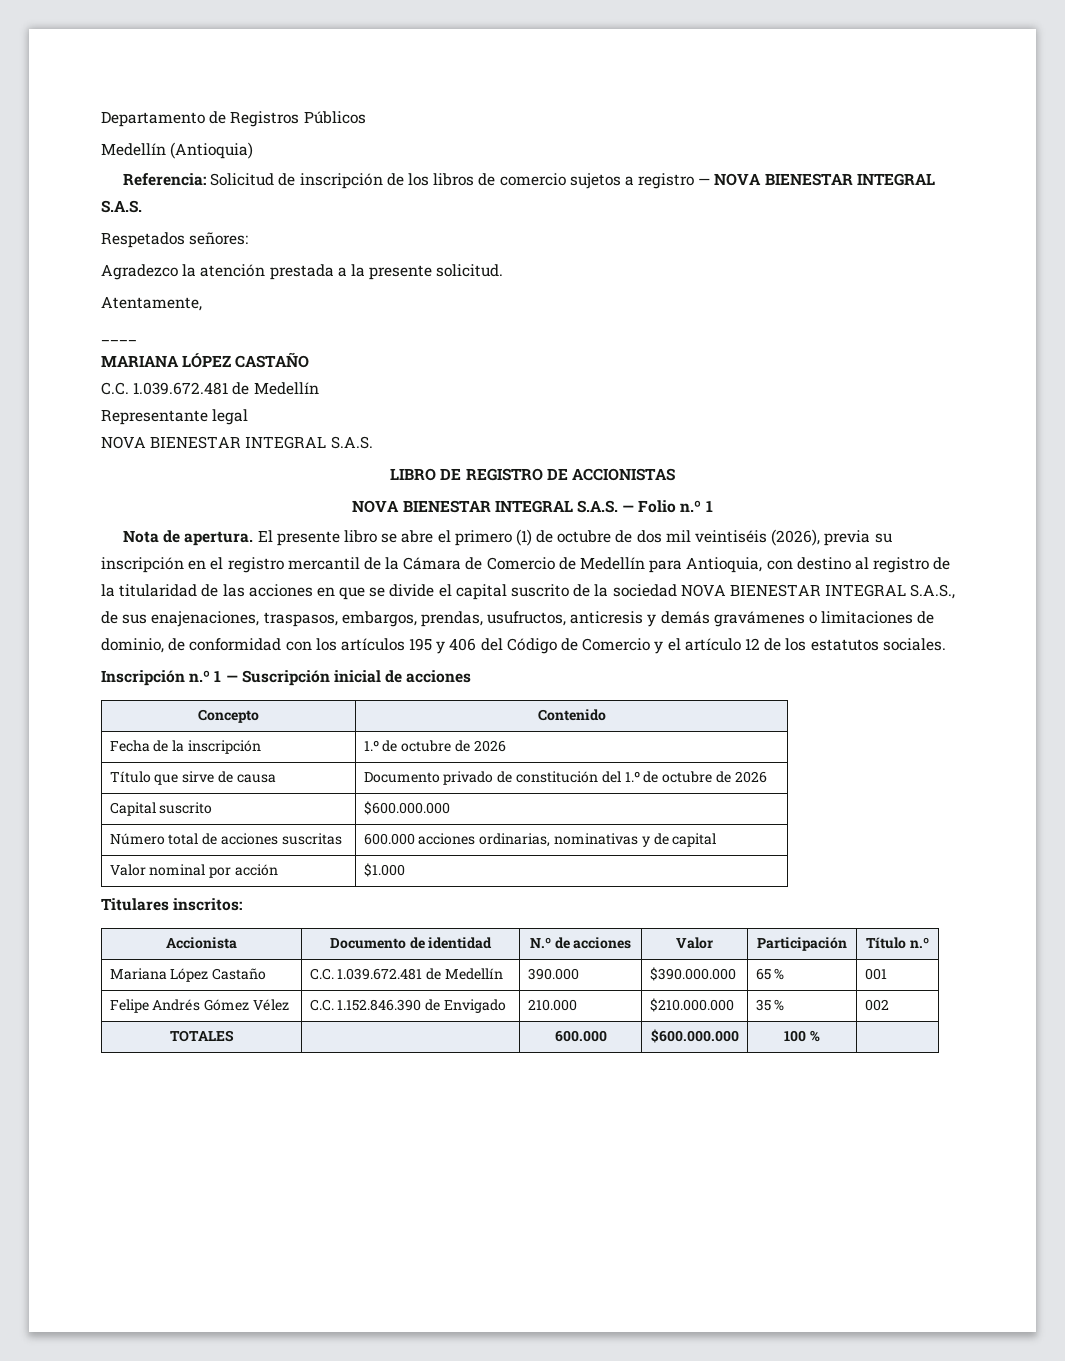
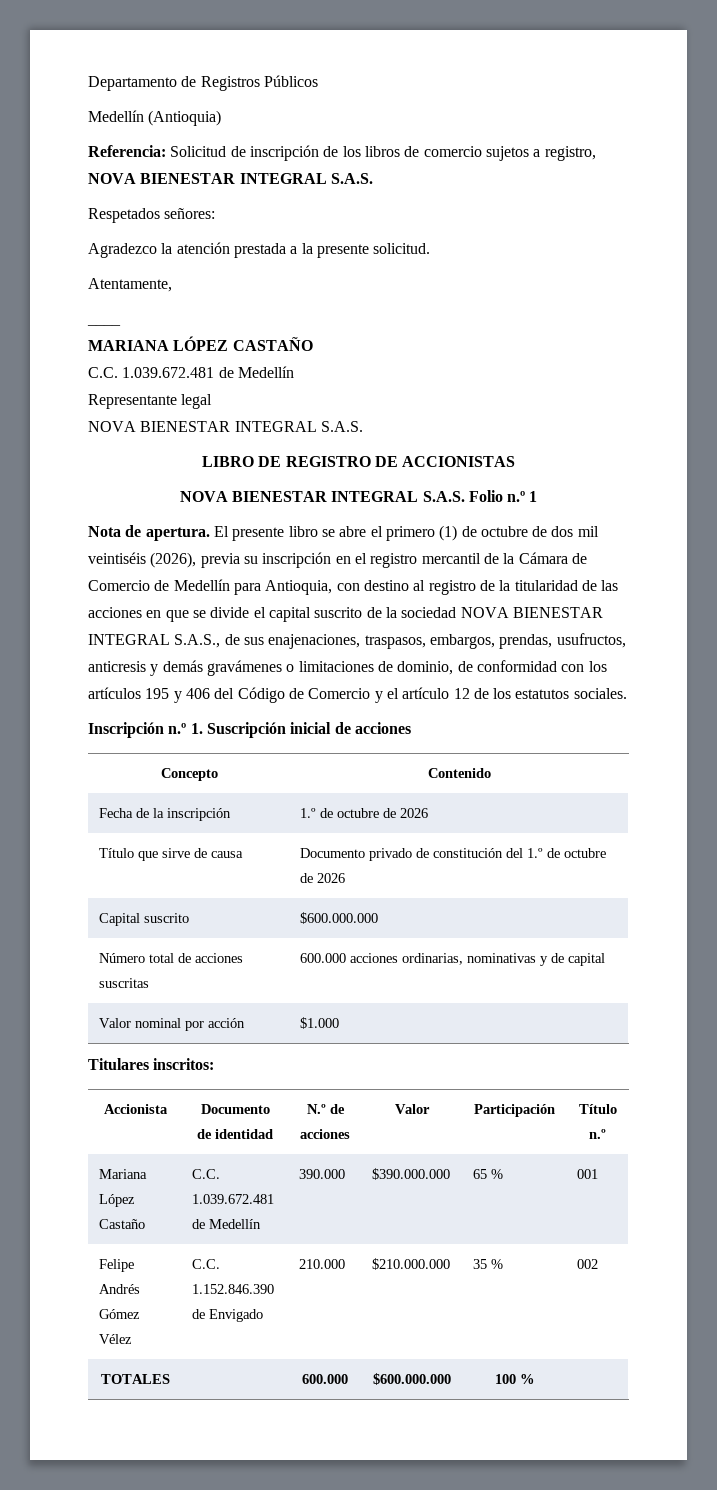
- Referencia: Solicitud de inscripción de los libros de comercio sujetos a registro — NOVA BIENESTAR INTEGRAL S.A.S.
+ Referencia: Solicitud de inscripción de los libros de comercio sujetos a registro, NOVA BIENESTAR INTEGRAL S.A.S.
- NOVA BIENESTAR INTEGRAL S.A.S. — Folio n.º 1
+ NOVA BIENESTAR INTEGRAL S.A.S. Folio n.º 1
- Inscripción n.º 1 — Suscripción inicial de acciones
+ Inscripción n.º 1. Suscripción inicial de acciones

